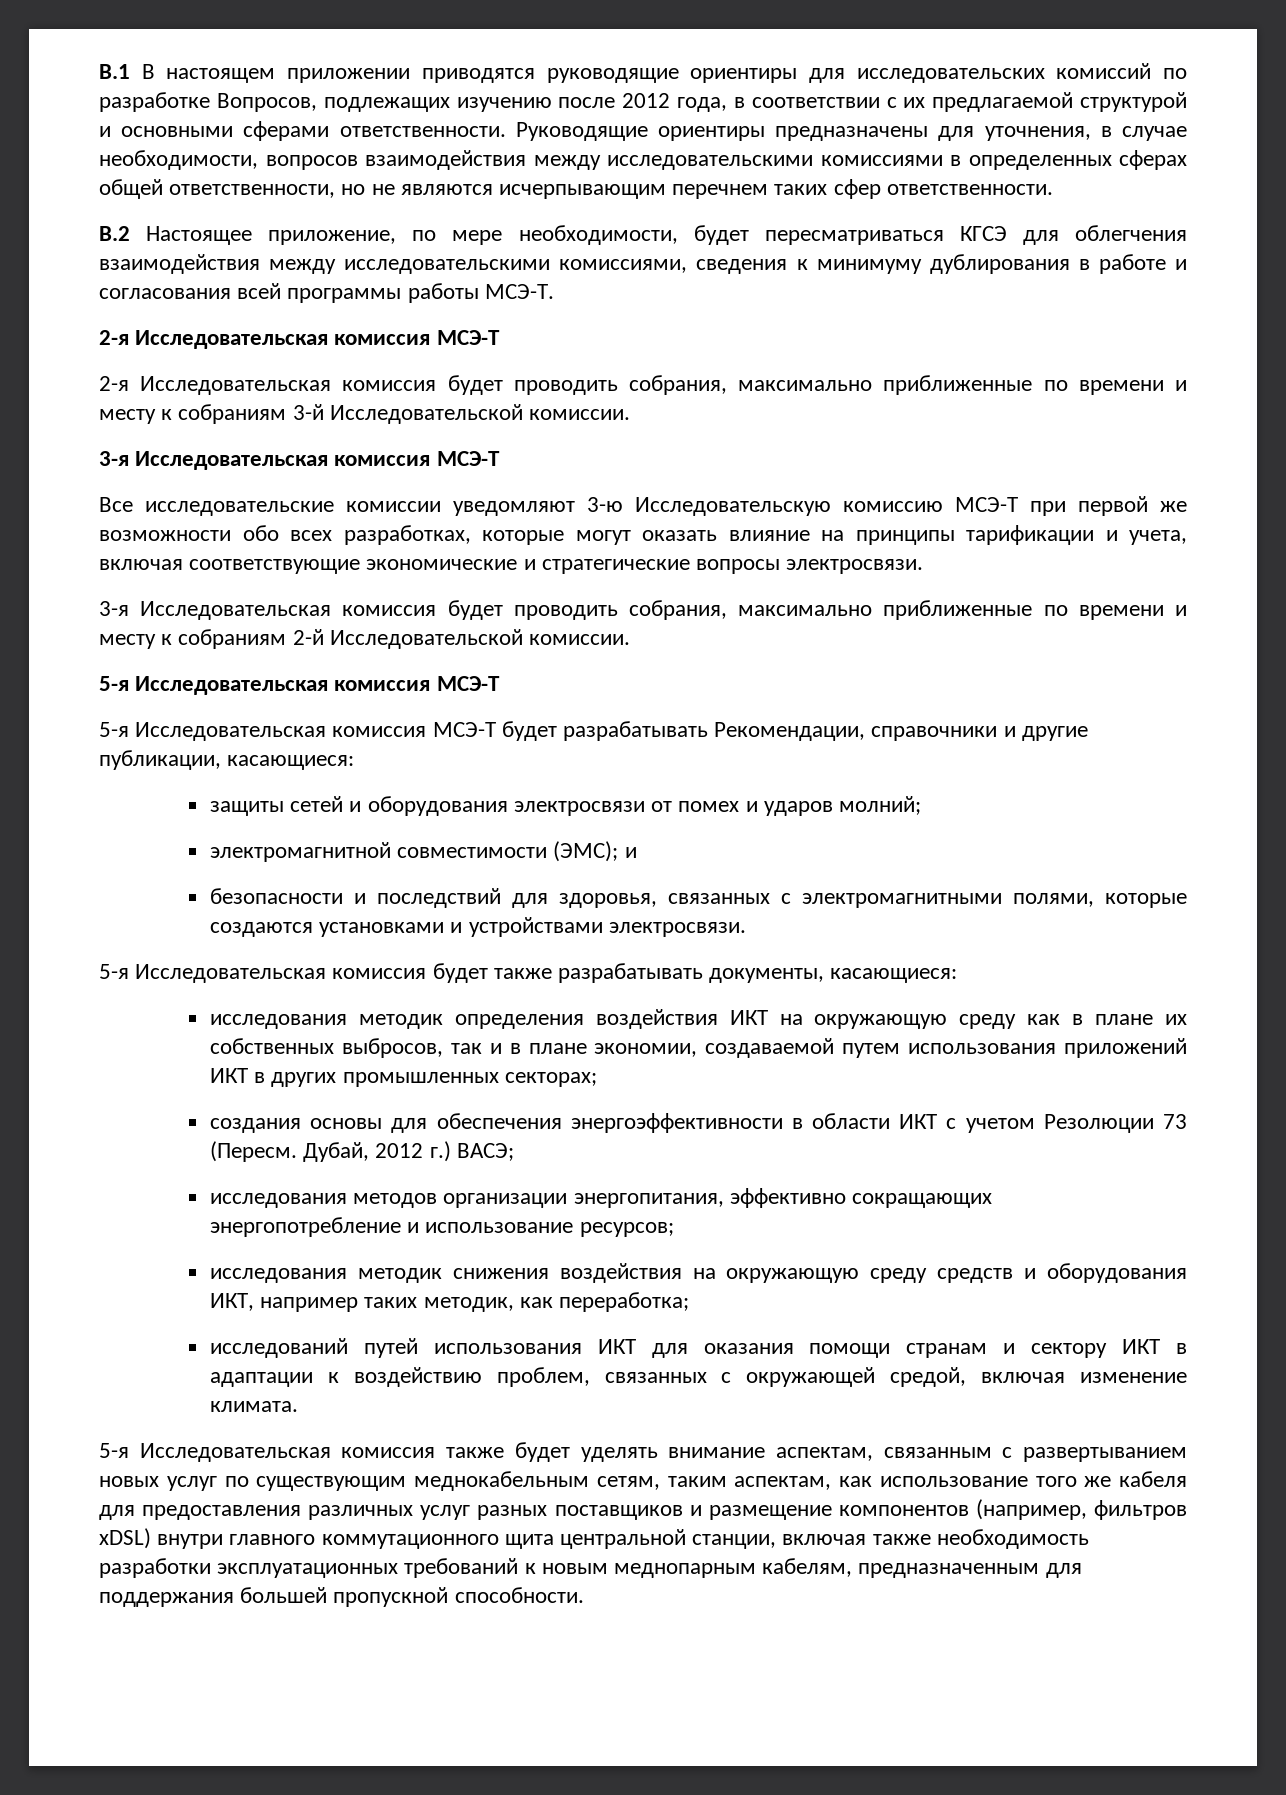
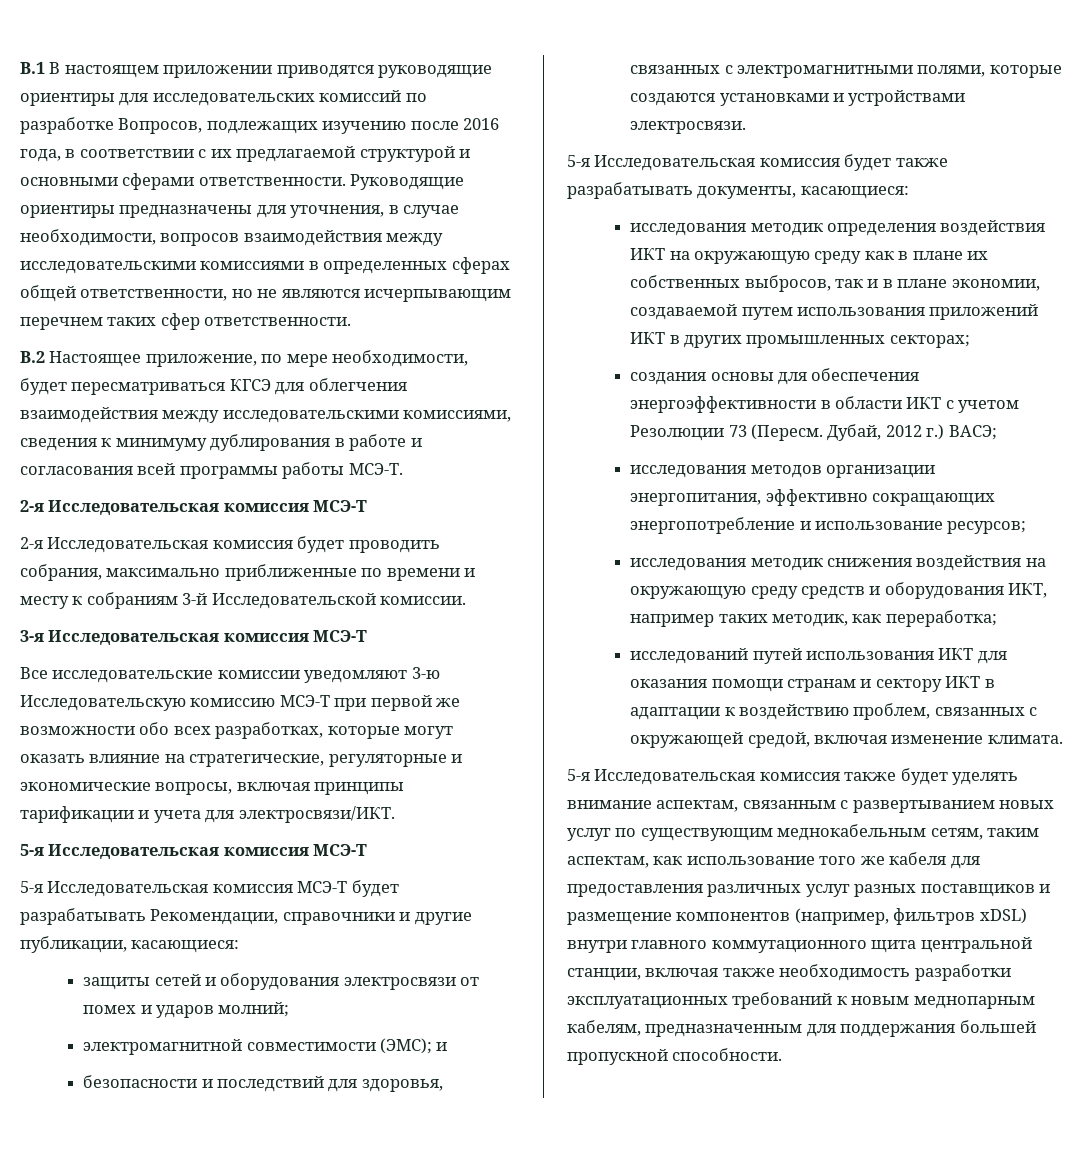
- В.1 В настоящем приложении приводятся руководящие ориентиры для исследовательских комиссий по разработке Вопросов, подлежащих изучению после 2012 года, в соответствии с их предлагаемой структурой и основными сферами ответственности.
+ В.1 В настоящем приложении приводятся руководящие ориентиры для исследовательских комиссий по разработке Вопросов, подлежащих изучению после 2016 года, в соответствии с их предлагаемой структурой и основными сферами ответственности.
- Все исследовательские комиссии уведомляют 3-ю Исследовательскую комиссию МСЭ-Т при первой же возможности обо всех разработках, которые могут оказать влияние на принципы тарификации и учета, включая соответствующие экономические и стратегические вопросы электросвязи.
- 3-я Исследовательская комиссия будет проводить собрания, максимально приближенные по времени и месту к собраниям 2-й Исследовательской комиссии.
+ Все исследовательские комиссии уведомляют 3-ю Исследовательскую комиссию МСЭ-Т при первой же возможности обо всех разработках, которые могут оказать влияние на стратегические, регуляторные и экономические вопросы, включая принципы тарификации и учета для электросвязи/ИКТ.

